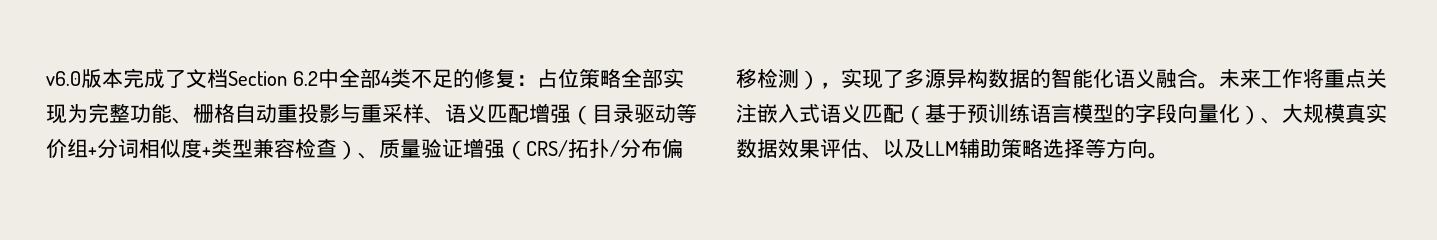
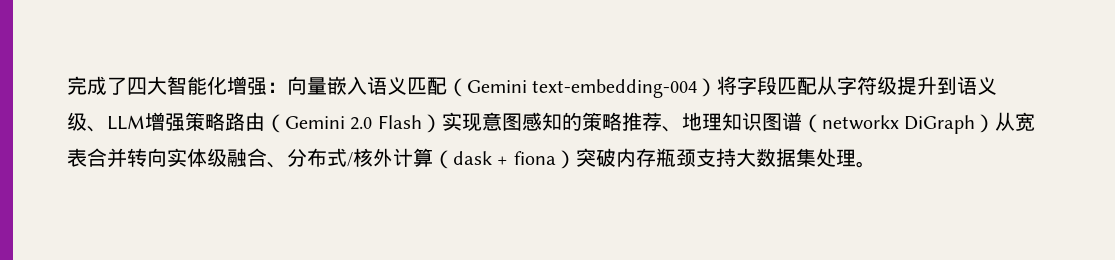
- v6.0版本完成了文档Section 6.2中全部4类不足的修复：占位策略全部实现为完整功能、栅格自动重投影与重采样、语义匹配增强（目录驱动等价组+分词相似度+类型兼容检查）、质量验证增强（CRS/拓扑/分布偏移检测），实现了多源异构数据的智能化语义融合。未来工作将重点关注嵌入式语义匹配（基于预训练语言模型的字段向量化）、大规模真实数据效果评估、以及LLM辅助策略选择等方向。
+ 完成了四大智能化增强：向量嵌入语义匹配（Gemini text-embedding-004）将字段匹配从字符级提升到语义级、LLM增强策略路由（Gemini 2.0 Flash）实现意图感知的策略推荐、地理知识图谱（networkx DiGraph）从宽表合并转向实体级融合、分布式/核外计算（dask + fiona）突破内存瓶颈支持大数据集处理。

